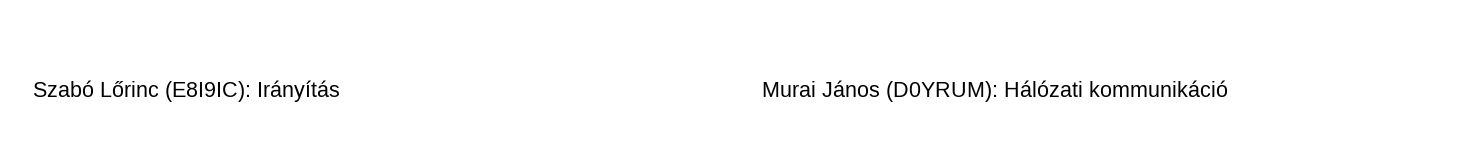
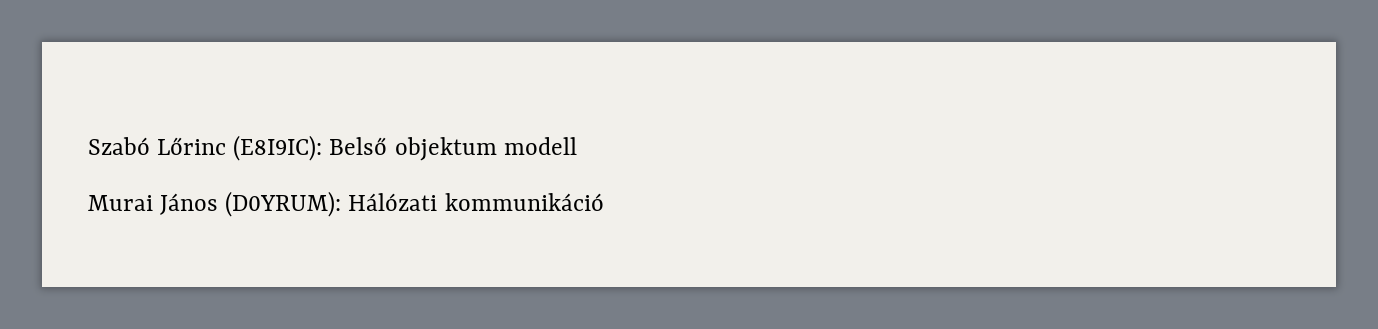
- Szabó Lőrinc (E8I9IC): Irányítás
+ Szabó Lőrinc (E8I9IC): Belső objektum modell

